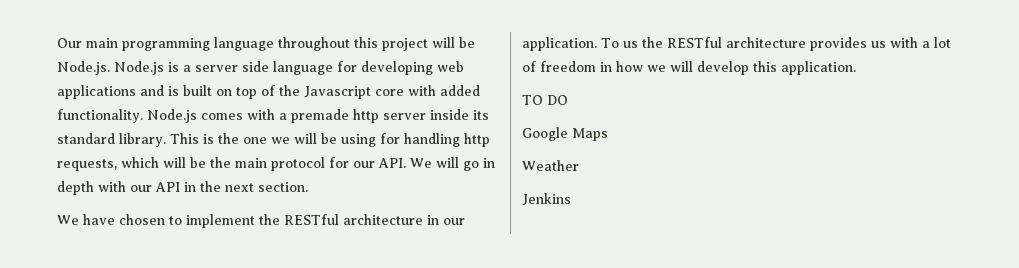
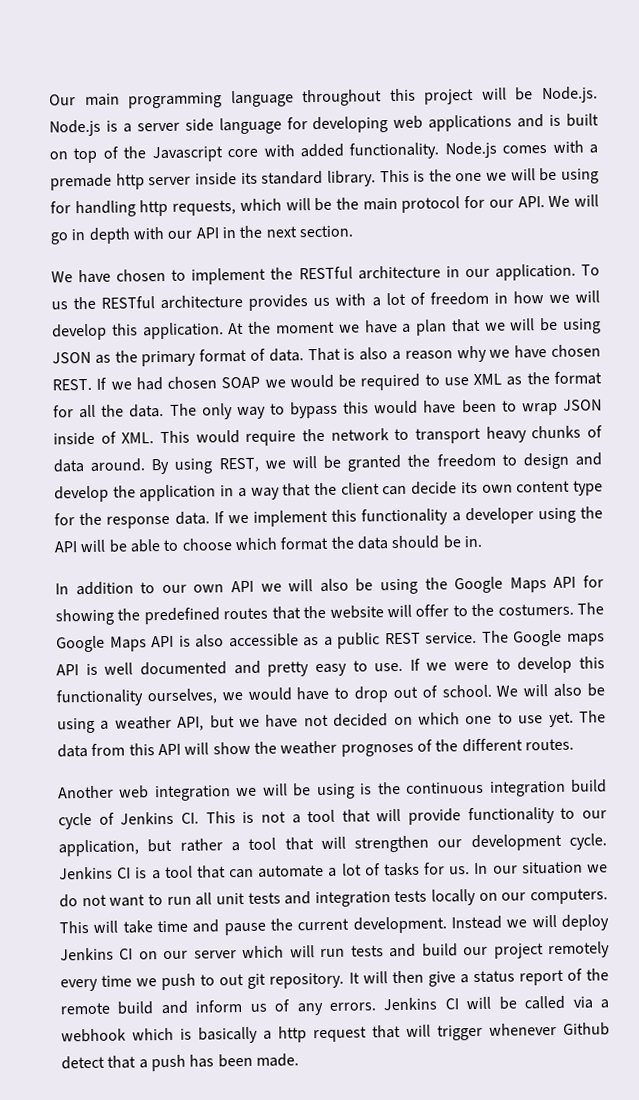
- To us the RESTful architecture provides us with a lot of freedom in how we will develop this application.
- TO DO
- Google Maps
- Weather
- Jenkins
+ To us the RESTful architecture provides us with a lot of freedom in how we will develop this application. At the moment we have a plan that we will be using JSON as the primary format of data. That is also a reason why we have chosen REST. If we had chosen SOAP we would be required to use XML as the format for all the data. The only way to bypass this would have been to wrap JSON inside of XML. This would require the network to transport heavy chunks of data around. By using REST, we will be granted the freedom to design and develop the application in a way that the client can decide its own content type for the response data. If we implement this functionality a developer using the API will be able to choose which format the data should be in.
+ In addition to our own API we will also be using the Google Maps API for showing the predefined routes that the website will offer to the costumers. The Google Maps API is also accessible as a public REST service. The Google maps API is well documented and pretty easy to use. If we were to develop this functionality ourselves, we would have to drop out of school. We will also be using a weather API, but we have not decided on which one to use yet. The data from this API will show the weather prognoses of the different routes.
+ Another web integration we will be using is the continuous integration build cycle of Jenkins CI. This is not a tool that will provide functionality to our application, but rather a tool that will strengthen our development cycle. Jenkins CI is a tool that can automate a lot of tasks for us. In our situation we do not want to run all unit tests and integration tests locally on our computers. This will take time and pause the current development. Instead we will deploy Jenkins CI on our server which will run tests and build our project remotely every time we push to out git repository. It will then give a status report of the remote build and inform us of any errors. Jenkins CI will be called via a webhook which is basically a http request that will trigger whenever Github detect that a push has been made.

